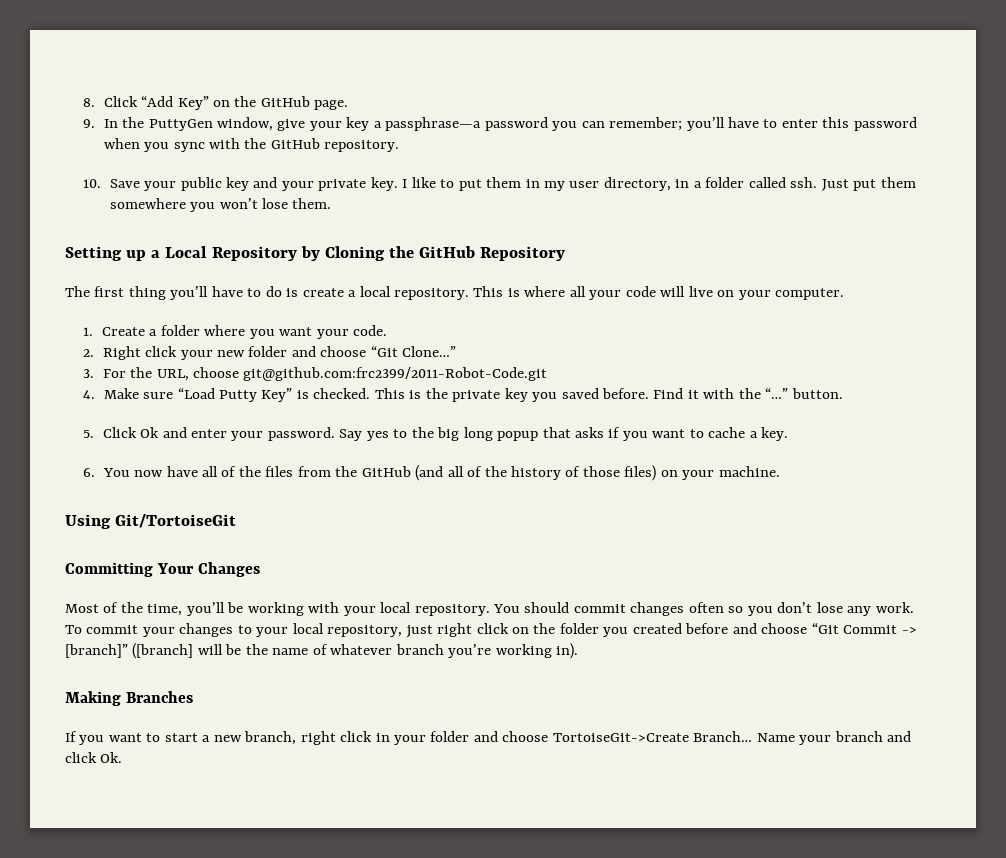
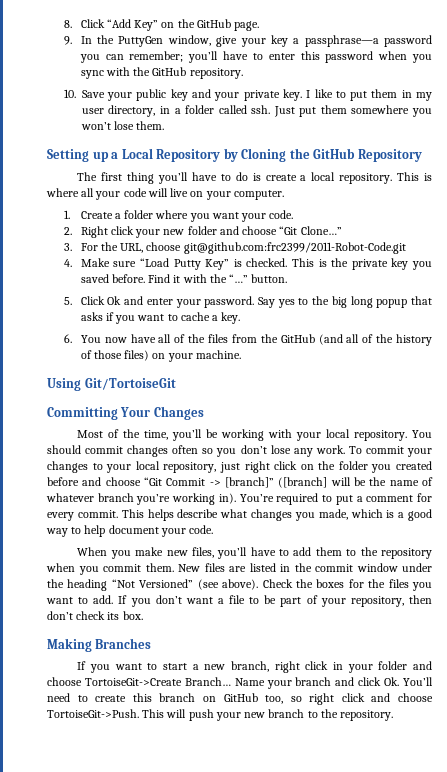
+ You’re required to put a comment for every commit. This helps describe what changes you made, which is a good way to help document your code.
+ When you make new files, you’ll have to add them to the repository when you commit them. New files are listed in the commit window under the heading “Not Versioned” (see above). Check the boxes for the files you want to add. If you don’t want a file to be part of your repository, then don’t check its box.
- Name your branch and click Ok.
+ Name your branch and click Ok. You’ll need to create this branch on GitHub too, so right click and choose TortoiseGit->Push. This will push your new branch to the repository.

